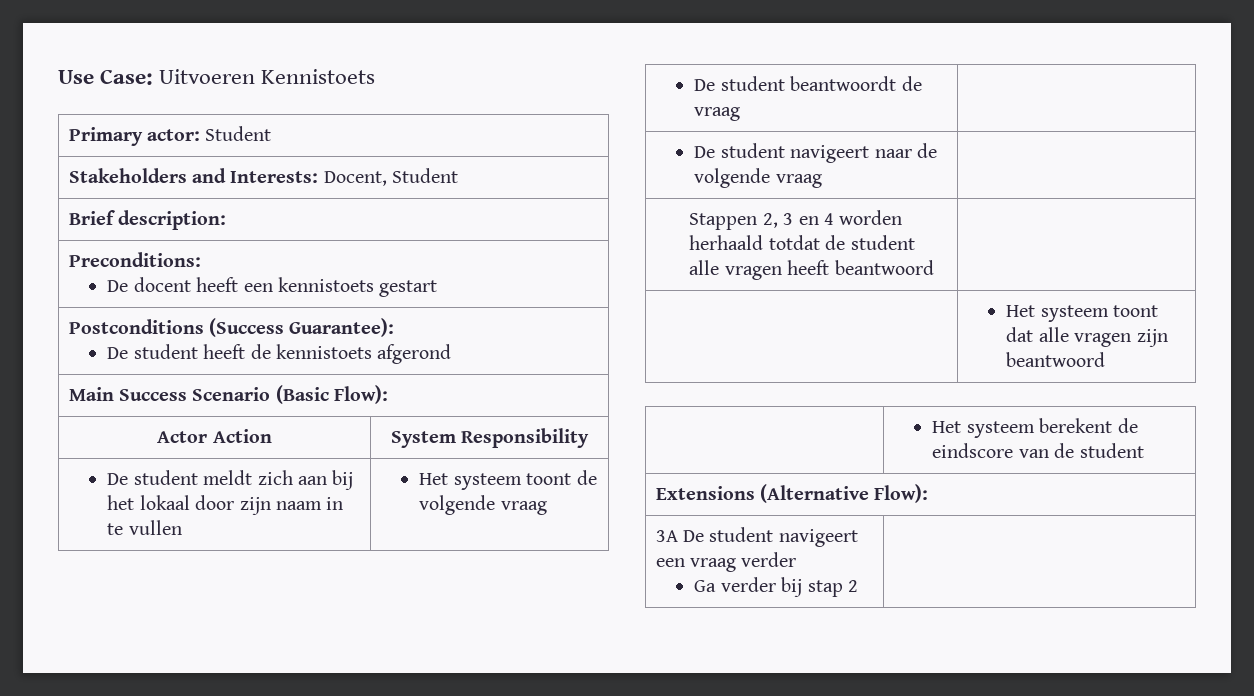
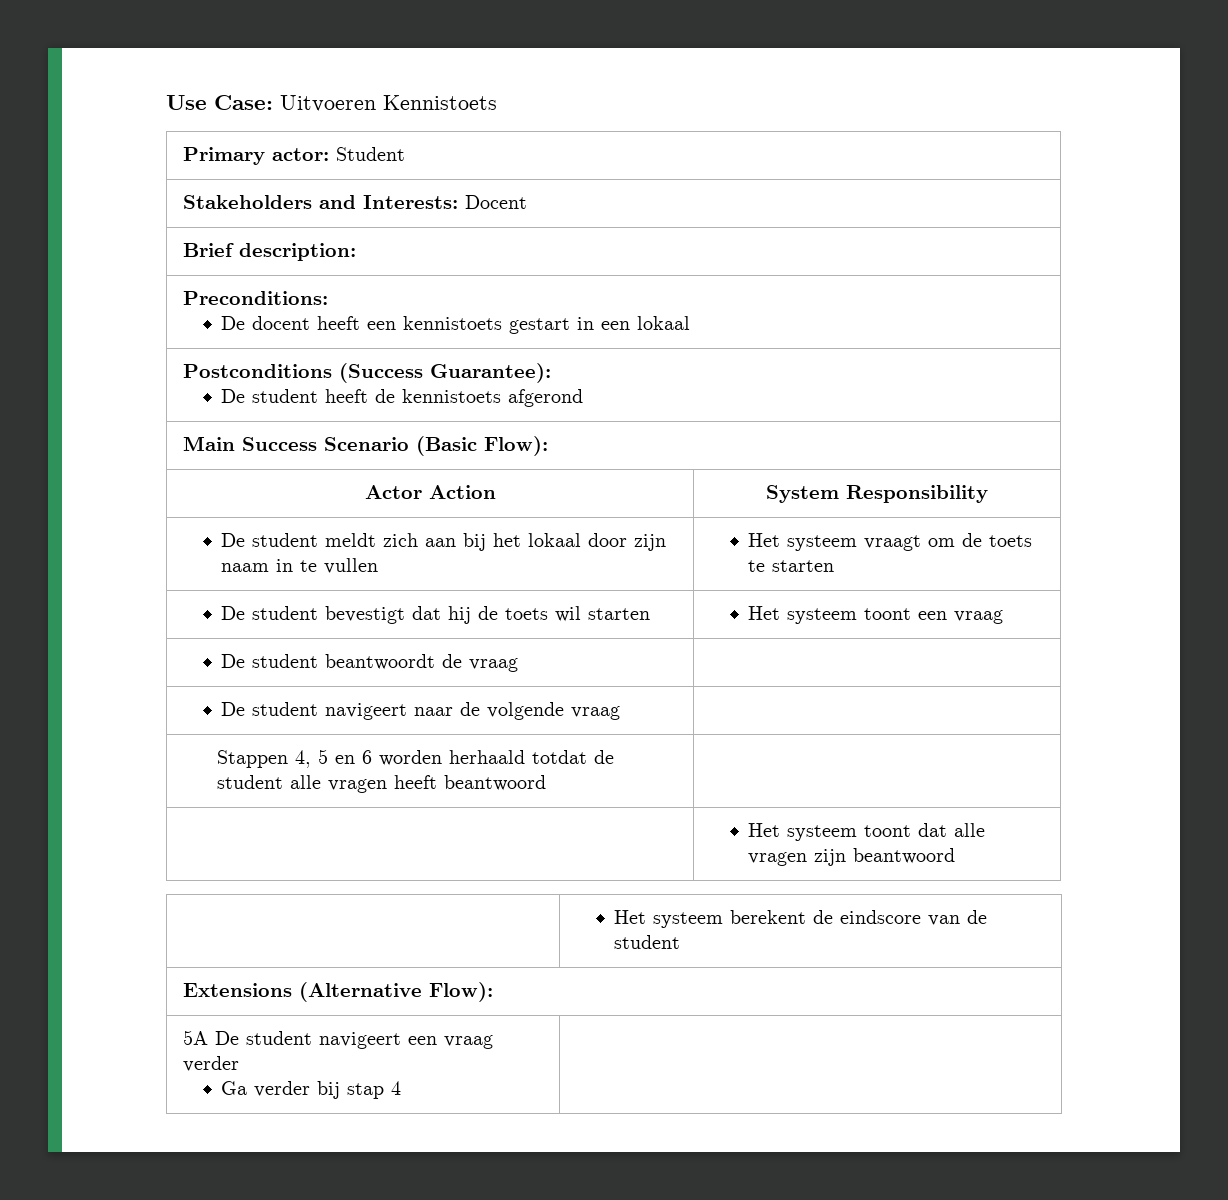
- Stakeholders and Interests: Docent, Student
+ Stakeholders and Interests: Docent
  Preconditions:
- De docent heeft een kennistoets gestart
+ De docent heeft een kennistoets gestart in een lokaal
- De student meldt zich aan bij het lokaal door zijn naam in te vullen | Het systeem toont de volgende vraag
+ De student meldt zich aan bij het lokaal door zijn naam in te vullen | Het systeem vraagt om de toets te starten
+ De student bevestigt dat hij de toets wil starten | Het systeem toont een vraag
- Stappen 2, 3 en 4 worden herhaald totdat de student alle vragen heeft beantwoord |
+ Stappen 4, 5 en 6 worden herhaald totdat de student alle vragen heeft beantwoord |
- 3A De student navigeert een vraag verder
- Ga verder bij stap 2 |
+ 5A De student navigeert een vraag verder
+ Ga verder bij stap 4 |

